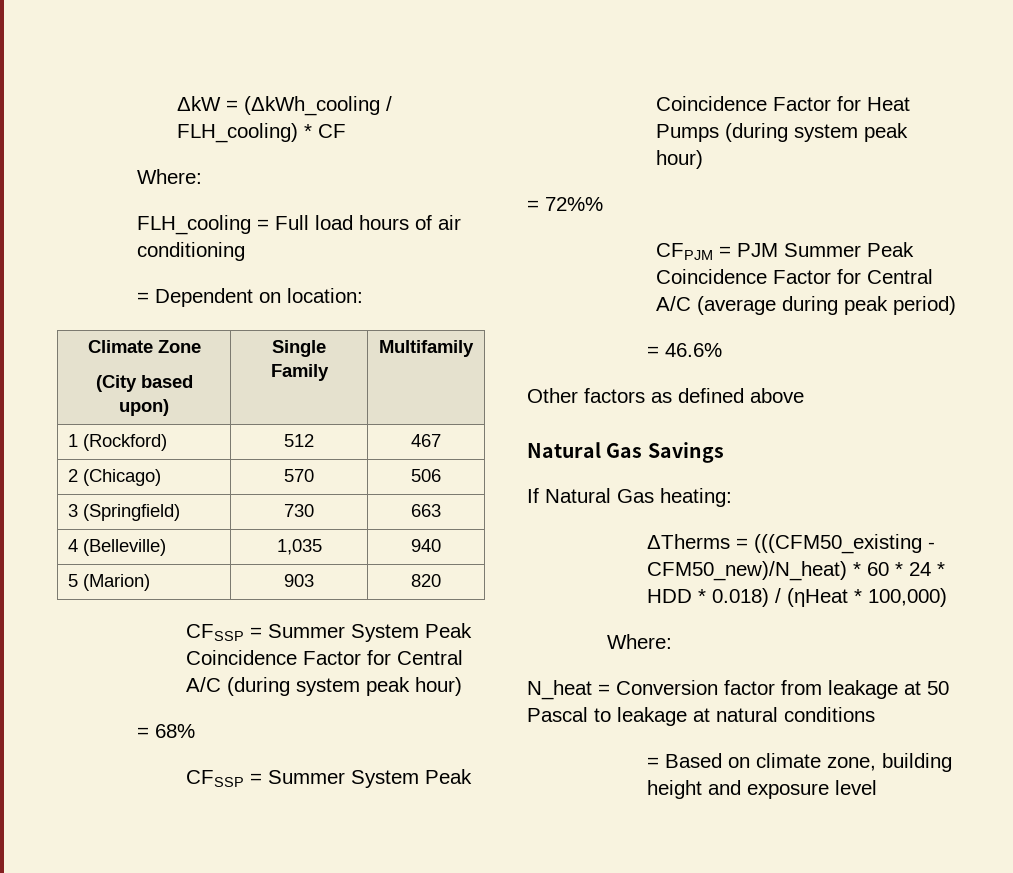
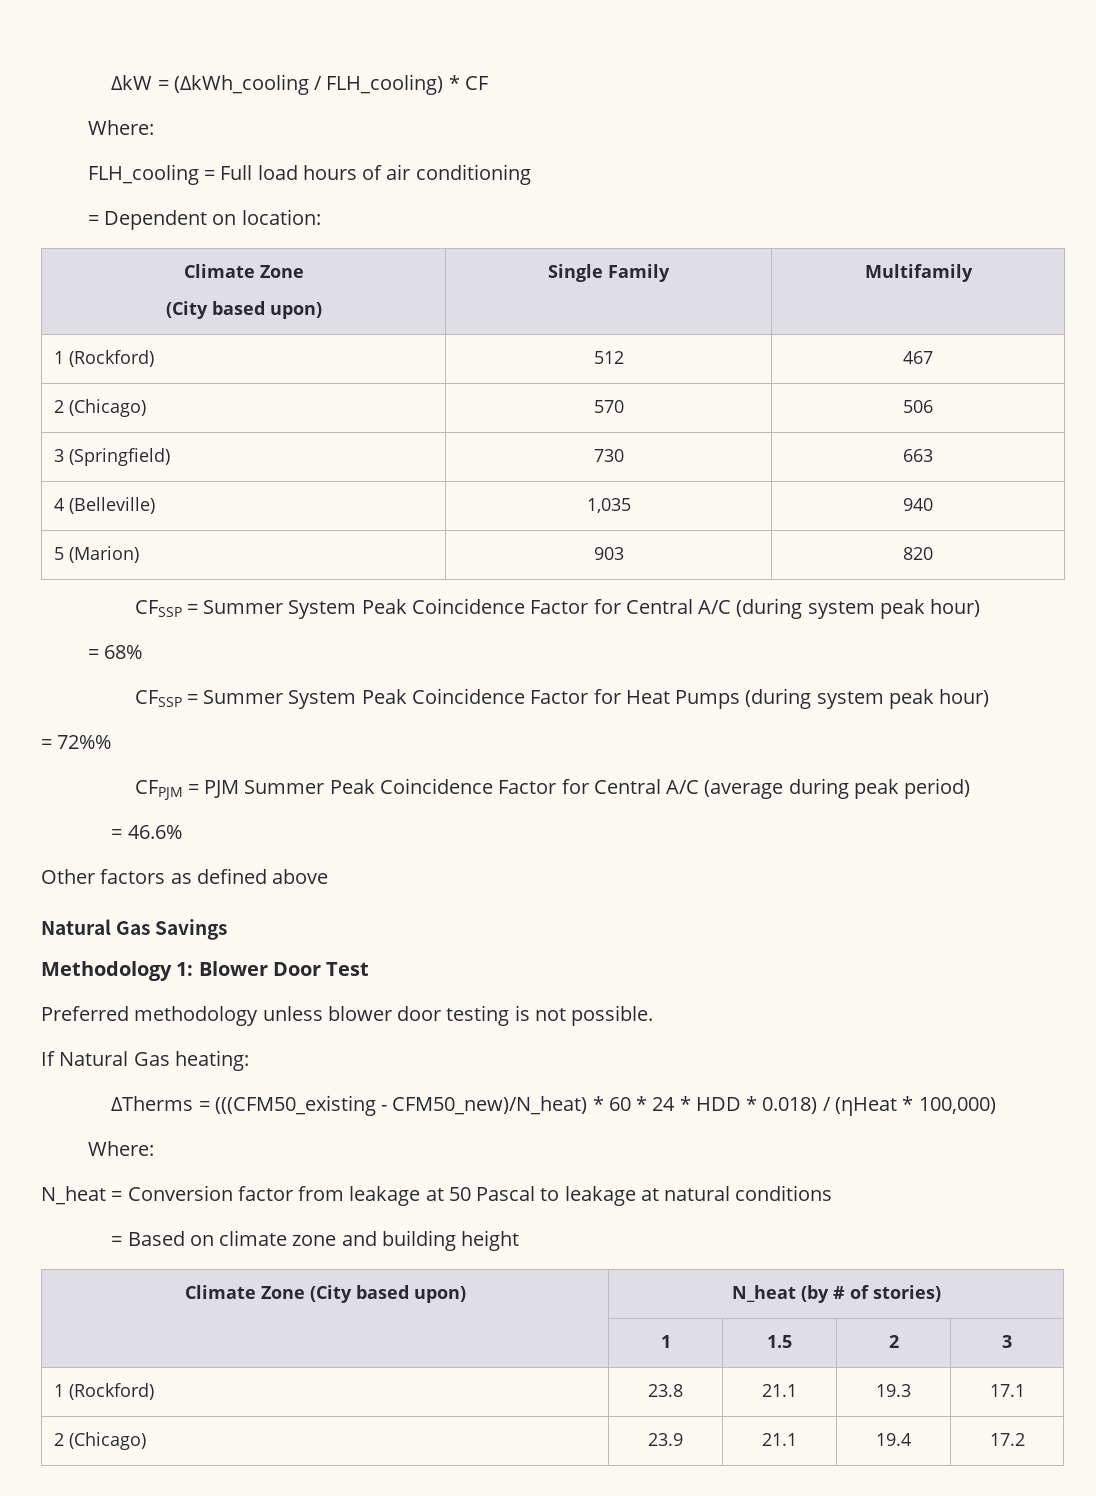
+ Methodology 1: Blower Door Test
+ Preferred methodology unless blower door testing is not possible.
- = Based on climate zone, building height and exposure level
+ = Based on climate zone and building height
+ Climate Zone (City based upon) | N_heat (by # of stories)
+ | 1 | 1.5 | 2 | 3
+ 1 (Rockford) | 23.8 | 21.1 | 19.3 | 17.1
+ 2 (Chicago) | 23.9 | 21.1 | 19.4 | 17.2

